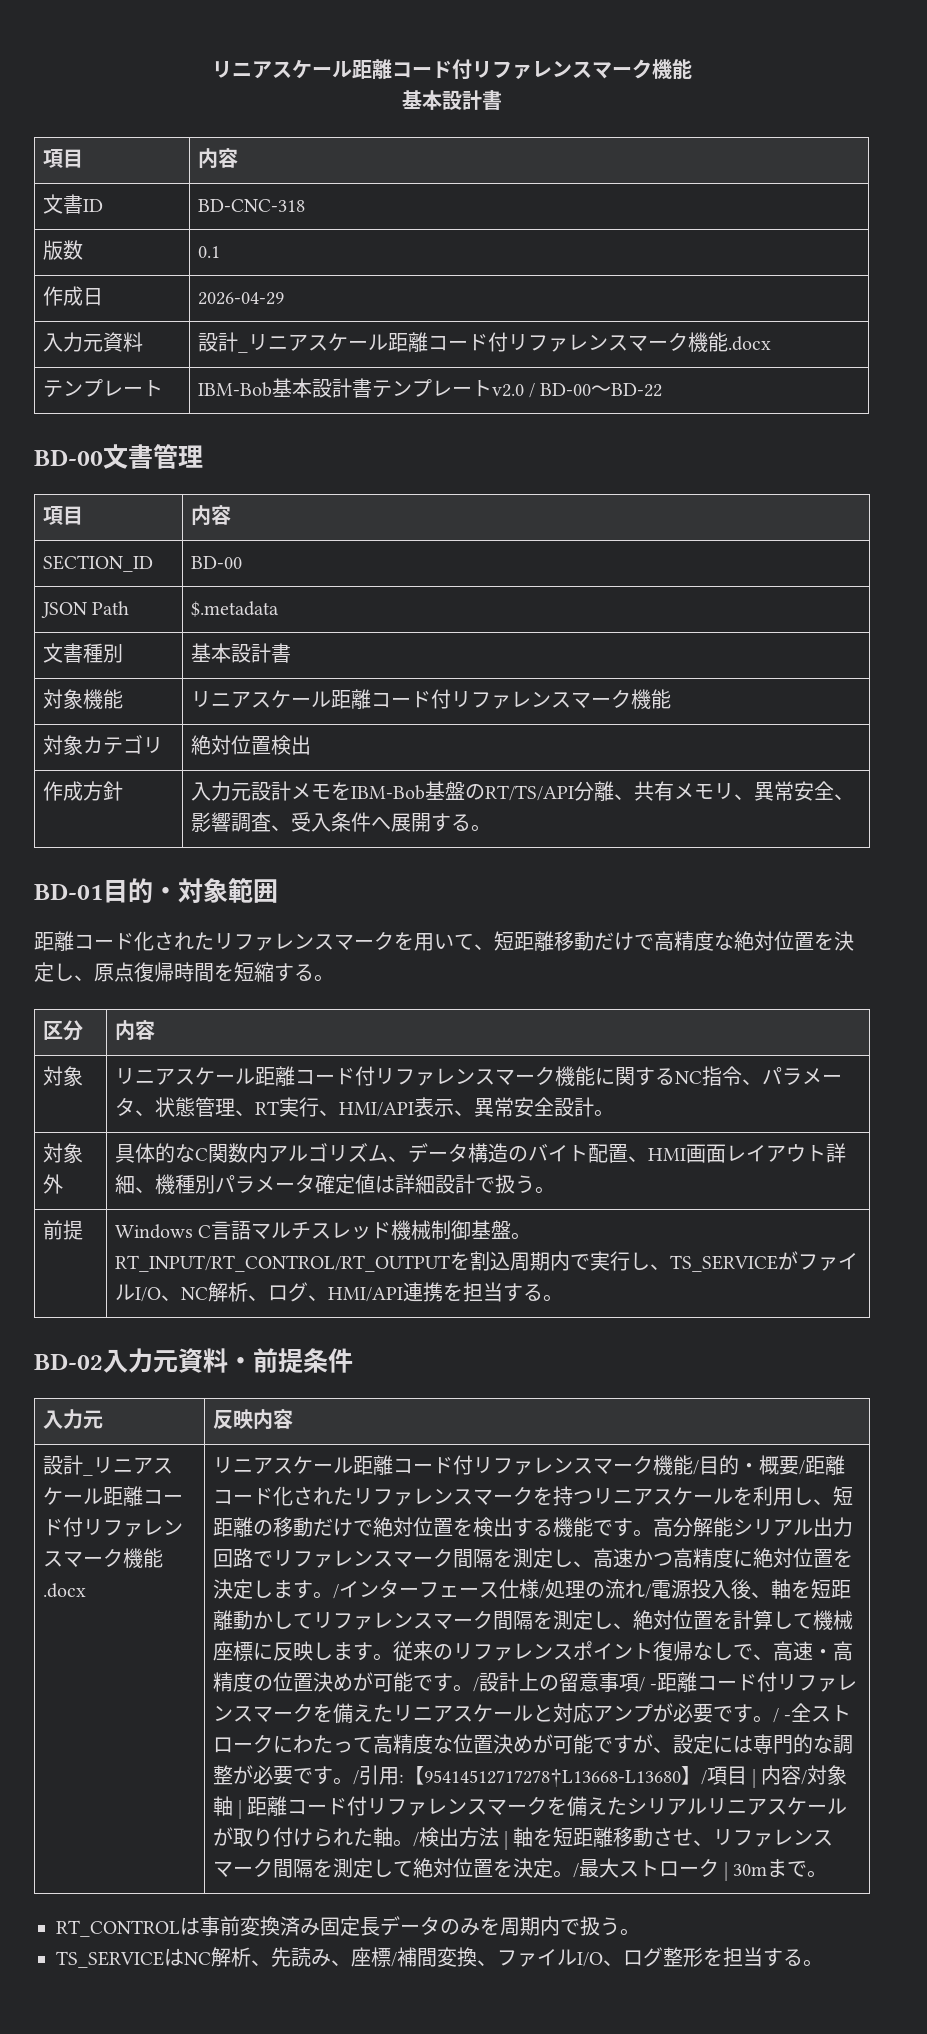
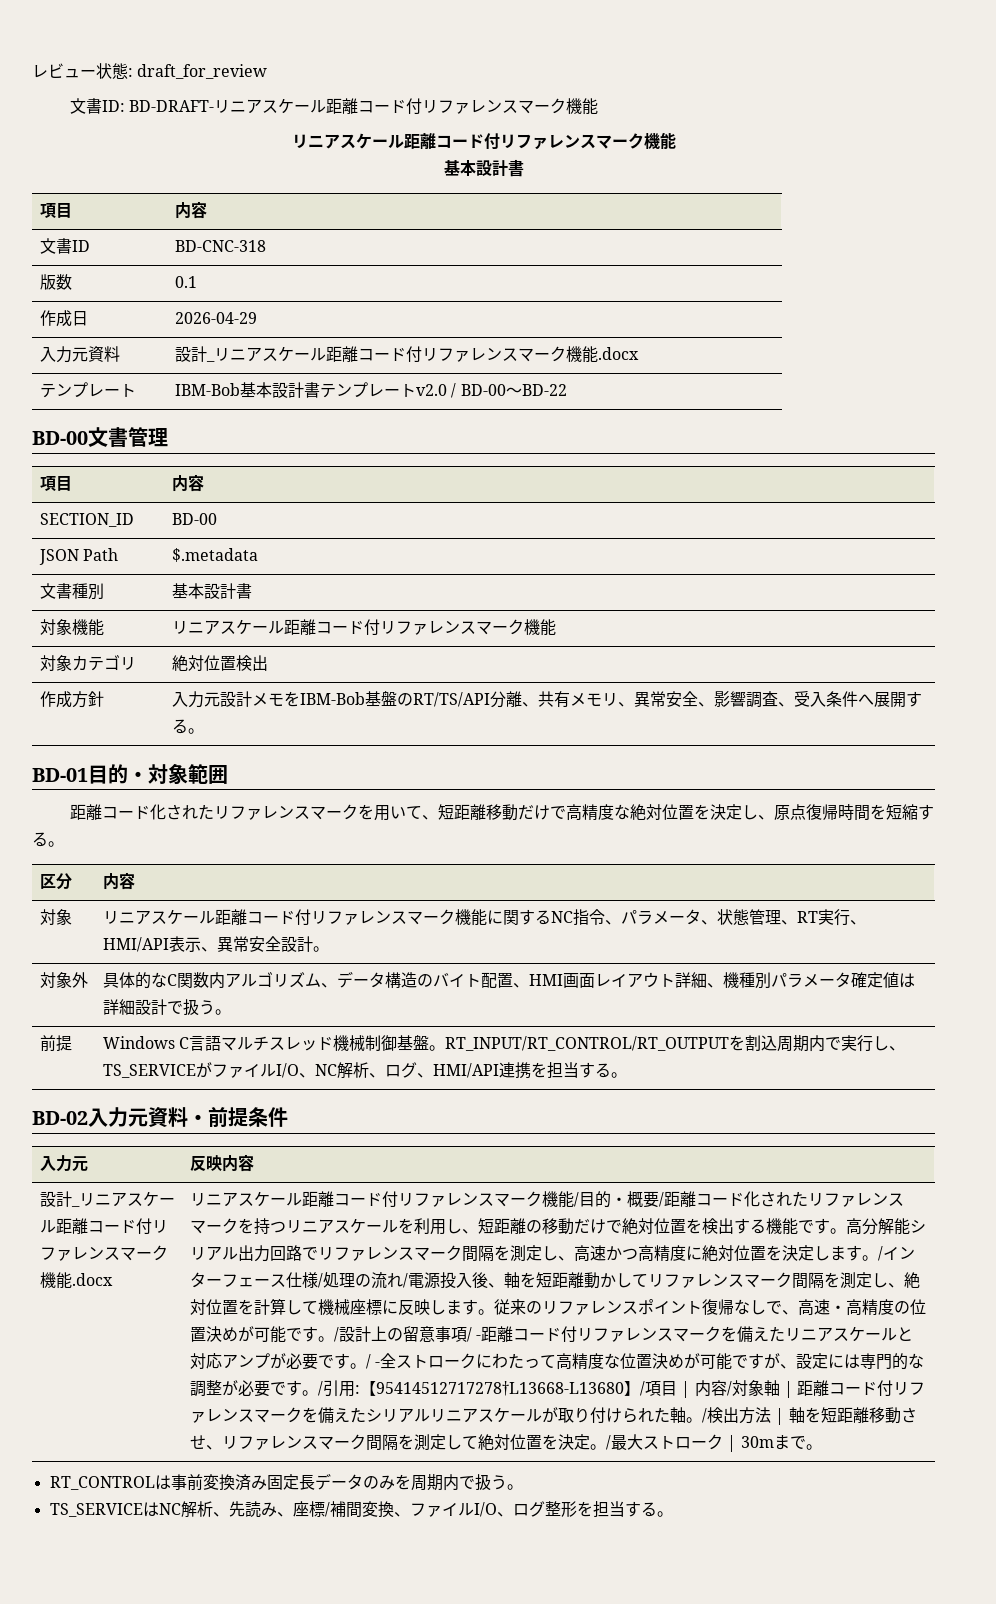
+ レビュー状態: draft_for_review
+ 文書ID: BD-DRAFT-リニアスケール距離コード付リファレンスマーク機能

